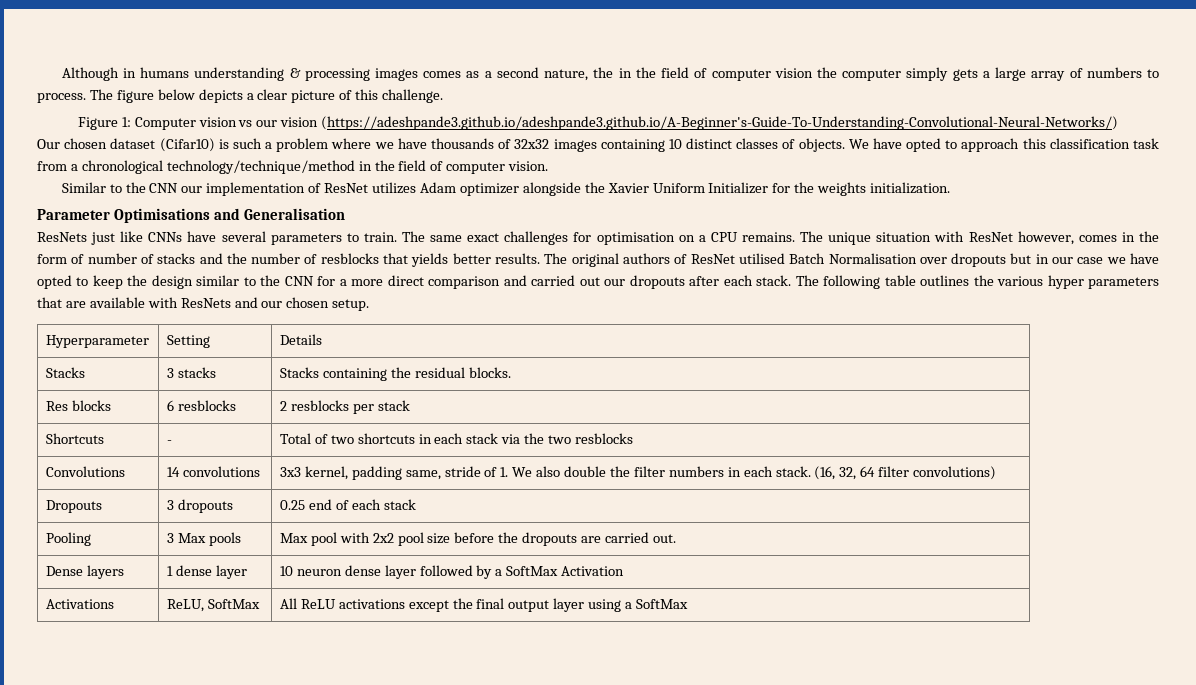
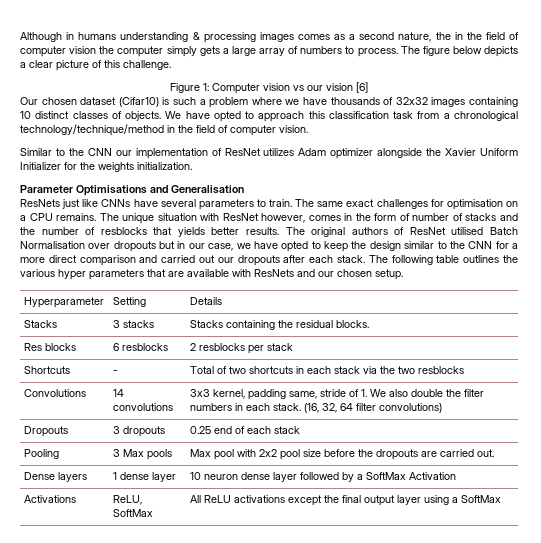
- Figure 1: Computer vision vs our vision (https://adeshpande3.github.io/adeshpande3.github.io/A-Beginner's-Guide-To-Understanding-Convolutional-Neural-Networks/)
+ Figure 1: Computer vision vs our vision [6]
- The original authors of ResNet utilised Batch Normalisation over dropouts but in our case we have opted to keep the design similar to the CNN for a more direct comparison and carried out our dropouts after each stack.
+ The original authors of ResNet utilised Batch Normalisation over dropouts but in our case, we have opted to keep the design similar to the CNN for a more direct comparison and carried out our dropouts after each stack.

